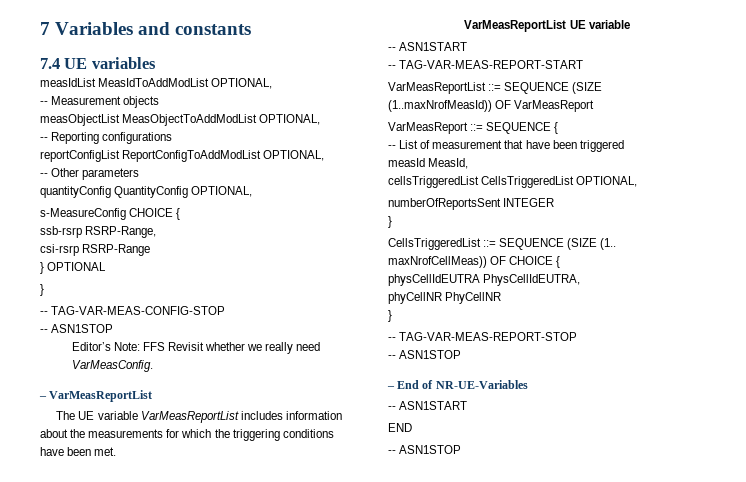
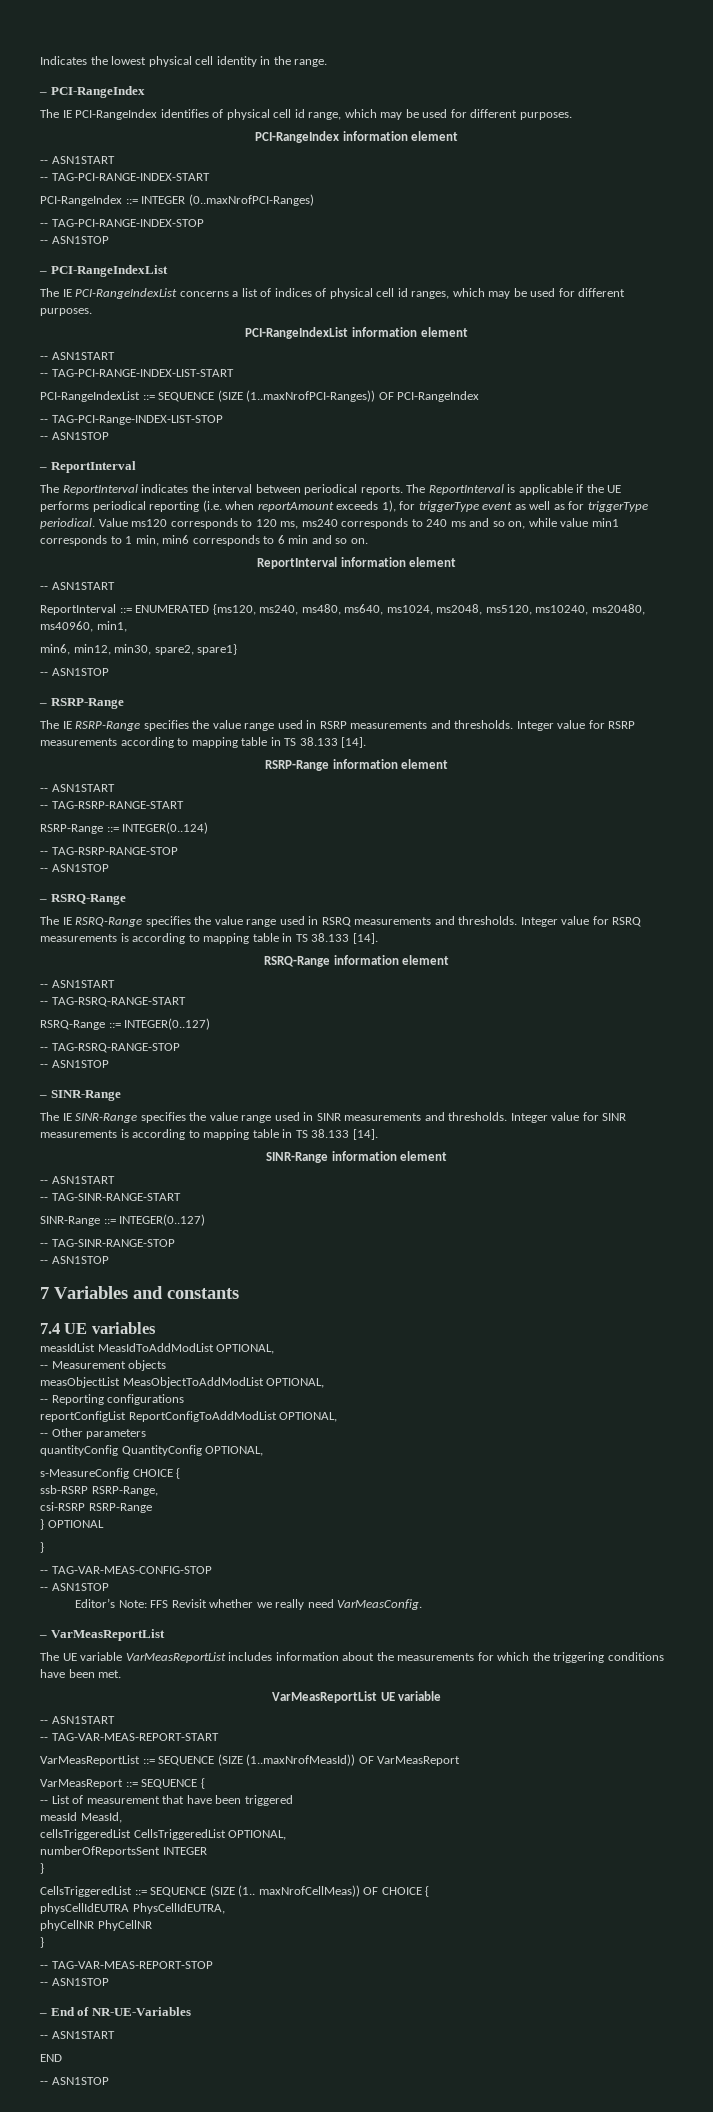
+ Indicates the lowest physical cell identity in the range.
+ – PCI-RangeIndex
+ The IE PCI-RangeIndex identifies of physical cell id range, which may be used for different purposes.
+ PCI-RangeIndex information element
+ -- ASN1START
+ -- TAG-PCI-RANGE-INDEX-START
+ PCI-RangeIndex ::= INTEGER (0..maxNrofPCI-Ranges)
+ -- TAG-PCI-RANGE-INDEX-STOP
+ -- ASN1STOP
+ – PCI-RangeIndexList
+ The IE PCI-RangeIndexList concerns a list of indices of physical cell id ranges, which may be used for different purposes.
+ PCI-RangeIndexList information element
+ -- ASN1START
+ -- TAG-PCI-RANGE-INDEX-LIST-START
+ PCI-RangeIndexList ::= SEQUENCE (SIZE (1..maxNrofPCI-Ranges)) OF PCI-RangeIndex
+ -- TAG-PCI-Range-INDEX-LIST-STOP
+ -- ASN1STOP
+ – ReportInterval
+ The ReportInterval indicates the interval between periodical reports. The ReportInterval is applicable if the UE performs periodical reporting (i.e. when reportAmount exceeds 1), for triggerType event as well as for triggerType periodical. Value ms120 corresponds to 120 ms, ms240 corresponds to 240 ms and so on, while value min1 corresponds to 1 min, min6 corresponds to 6 min and so on.
+ ReportInterval information element
+ -- ASN1START
+ ReportInterval ::= ENUMERATED {ms120, ms240, ms480, ms640, ms1024, ms2048, ms5120, ms10240, ms20480, ms40960, min1,
+ min6, min12, min30, spare2, spare1}
+ -- ASN1STOP
+ – RSRP-Range
+ The IE RSRP-Range specifies the value range used in RSRP measurements and thresholds. Integer value for RSRP measurements according to mapping table in TS 38.133 [14].
+ RSRP-Range information element
+ -- ASN1START
+ -- TAG-RSRP-RANGE-START
+ RSRP-Range ::= INTEGER(0..124)
+ -- TAG-RSRP-RANGE-STOP
+ -- ASN1STOP
+ – RSRQ-Range
+ The IE RSRQ-Range specifies the value range used in RSRQ measurements and thresholds. Integer value for RSRQ measurements is according to mapping table in TS 38.133 [14].
+ RSRQ-Range information element
+ -- ASN1START
+ -- TAG-RSRQ-RANGE-START
+ RSRQ-Range ::= INTEGER(0..127)
+ -- TAG-RSRQ-RANGE-STOP
+ -- ASN1STOP
+ – SINR-Range
+ The IE SINR-Range specifies the value range used in SINR measurements and thresholds. Integer value for SINR measurements is according to mapping table in TS 38.133 [14].
+ SINR-Range information element
+ -- ASN1START
+ -- TAG-SINR-RANGE-START
+ SINR-Range ::= INTEGER(0..127)
+ -- TAG-SINR-RANGE-STOP
+ -- ASN1STOP
- ssb-rsrp RSRP-Range,
+ ssb-RSRP RSRP-Range,
- csi-rsrp RSRP-Range
+ csi-RSRP RSRP-Range

